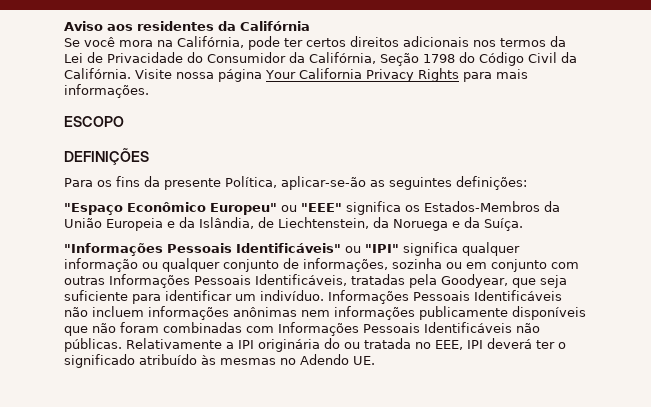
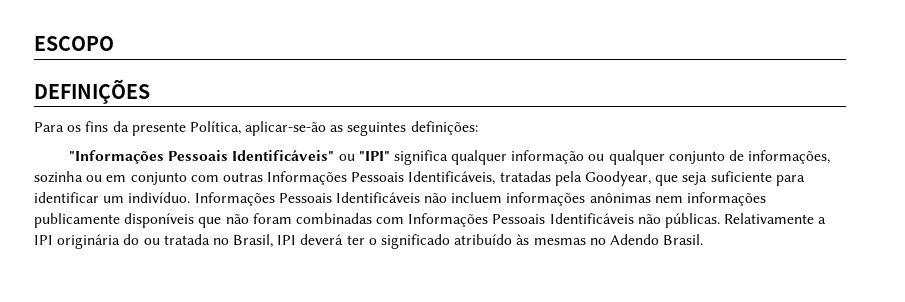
- Aviso aos residentes da Califórnia
- Se você mora na Califórnia, pode ter certos direitos adicionais nos termos da Lei de Privacidade do Consumidor da Califórnia, Seção 1798 do Código Civil da Califórnia. Visite nossa página Your California Privacy Rights para mais informações.
- "Espaço Econômico Europeu" ou "EEE" significa os Estados-Membros da União Europeia e da Islândia, de Liechtenstein, da Noruega e da Suíça.
- Relativamente a IPI originária do ou tratada no EEE, IPI deverá ter o significado atribuído às mesmas no Adendo UE.
+ Relativamente a IPI originária do ou tratada no Brasil, IPI deverá ter o significado atribuído às mesmas no Adendo Brasil.

